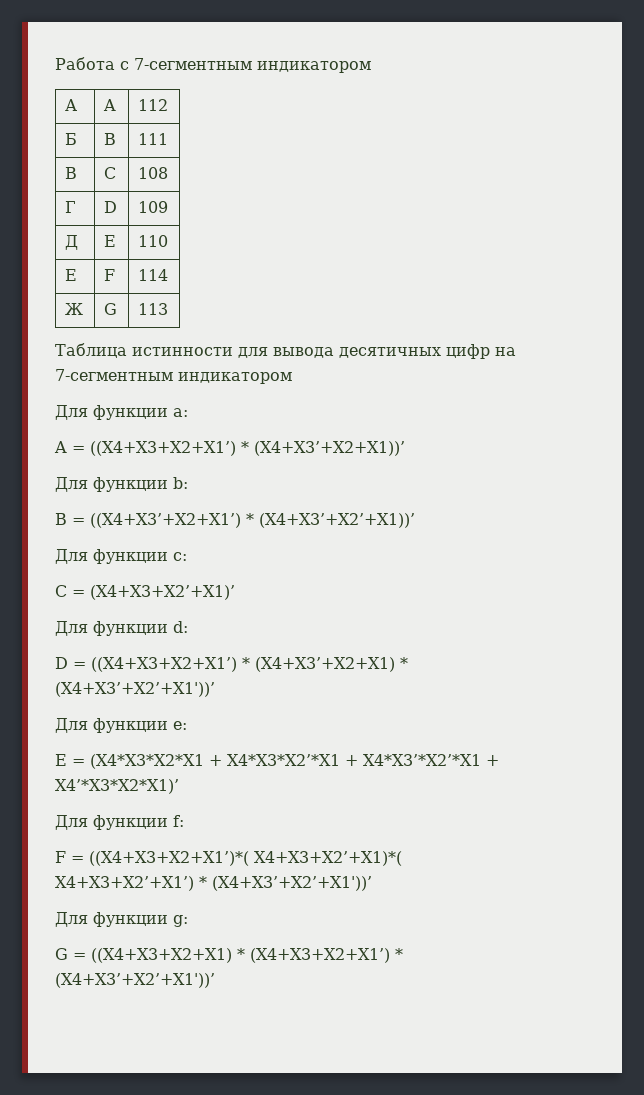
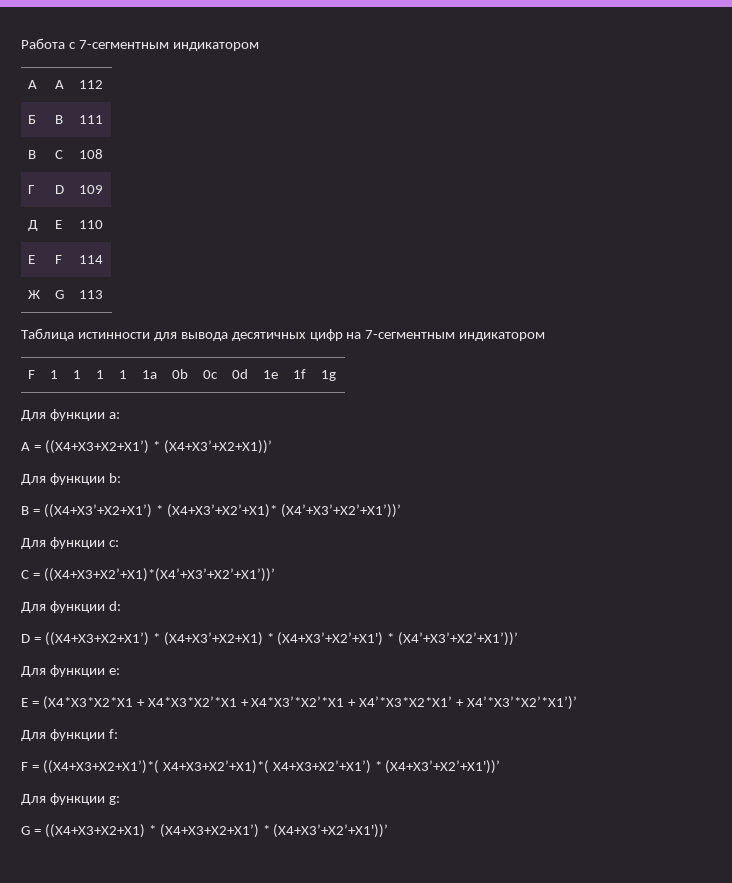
+ F | 1 | 1 | 1 | 1 | 1а | 0b | 0c | 0d | 1e | 1f | 1g
- B = ((X4+X3’+X2+X1’) * (X4+X3’+X2’+X1))’
+ B = ((X4+X3’+X2+X1’) * (X4+X3’+X2’+X1)* (X4’+X3’+X2’+X1’))’
- C = (X4+X3+X2’+X1)’
+ C = ((X4+X3+X2’+X1)*(X4’+X3’+X2’+X1’))’
- D = ((X4+X3+X2+X1’) * (X4+X3’+X2+X1) * (X4+X3’+X2’+X1'))’
+ D = ((X4+X3+X2+X1’) * (X4+X3’+X2+X1) * (X4+X3’+X2’+X1') * (X4’+X3’+X2’+X1’))’
- E = (X4*X3*X2*X1 + X4*X3*X2’*X1 + X4*X3’*X2’*X1 + X4’*X3*X2*X1)’
+ E = (X4*X3*X2*X1 + X4*X3*X2’*X1 + X4*X3’*X2’*X1 + X4’*X3*X2*X1’ + X4’*X3’*X2’*X1’)’

